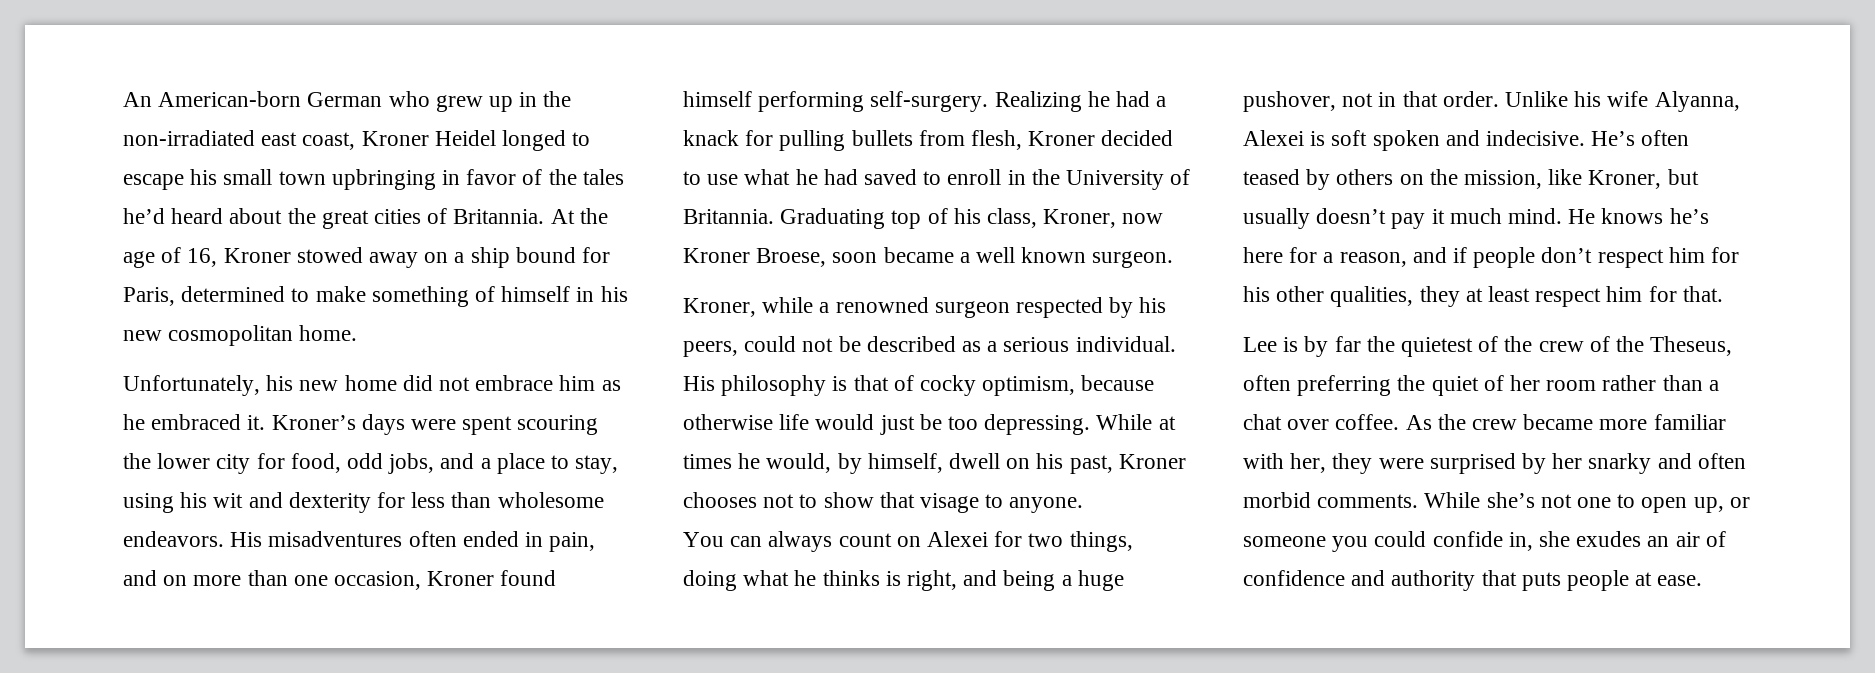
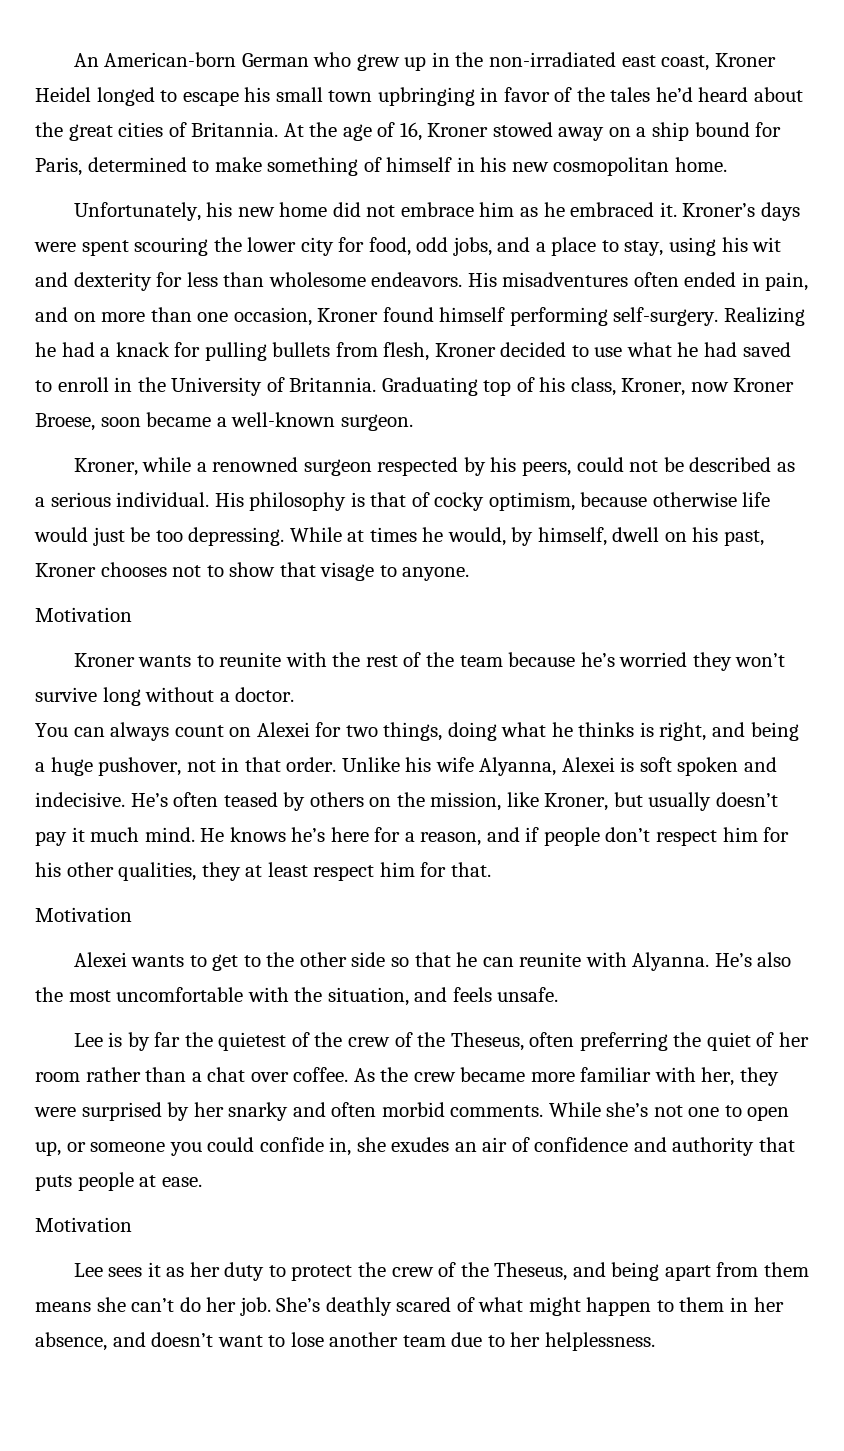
- Graduating top of his class, Kroner, now Kroner Broese, soon became a well known surgeon.
+ Graduating top of his class, Kroner, now Kroner Broese, soon became a well-known surgeon.
  While at times he would, by himself, dwell on his past, Kroner chooses not to show that visage to anyone.
+ Motivation
+ Kroner wants to reunite with the rest of the team because he’s worried they won’t survive long without a doctor.
  He knows he’s here for a reason, and if people don’t respect him for his other qualities, they at least respect him for that.
+ Motivation
+ Alexei wants to get to the other side so that he can reunite with Alyanna. He’s also the most uncomfortable with the situation, and feels unsafe.
  While she’s not one to open up, or someone you could confide in, she exudes an air of confidence and authority that puts people at ease.
+ Motivation
+ Lee sees it as her duty to protect the crew of the Theseus, and being apart from them means she can’t do her job. She’s deathly scared of what might happen to them in her absence, and doesn’t want to lose another team due to her helplessness.

